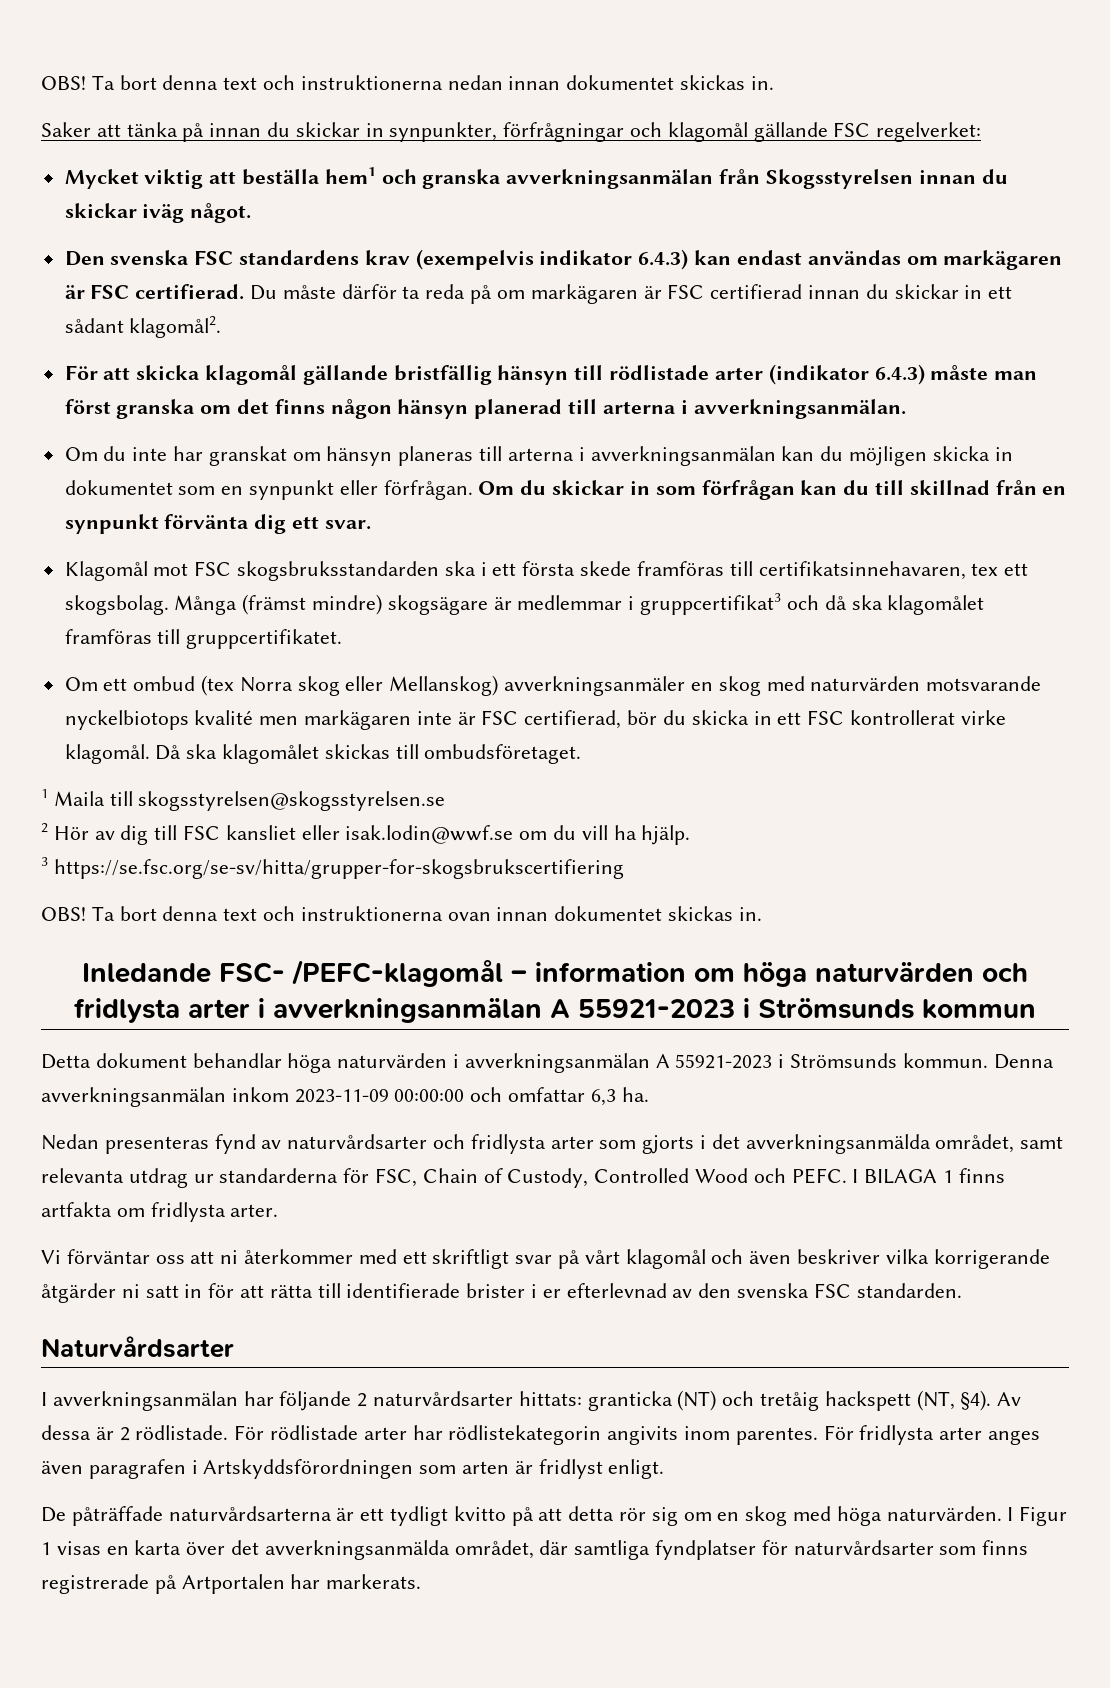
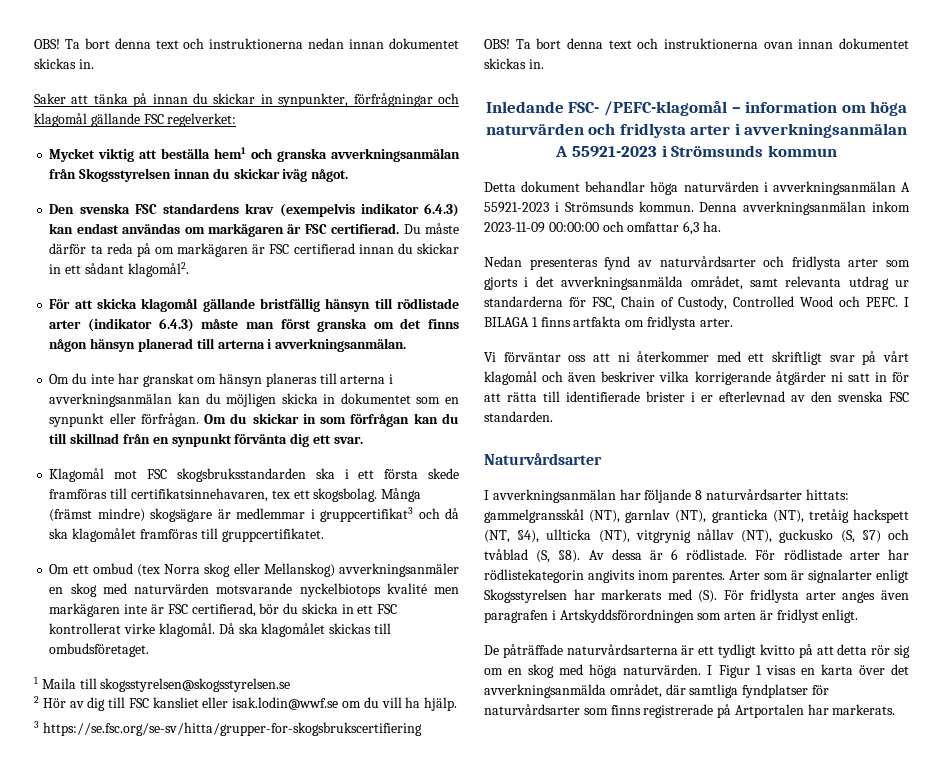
- I avverkningsanmälan har följande 2 naturvårdsarter hittats: granticka (NT) och tretåig hackspett (NT, §4).
+ I avverkningsanmälan har följande 8 naturvårdsarter hittats: gammelgransskål (NT), garnlav (NT), granticka (NT), tretåig hackspett (NT, §4), ullticka (NT), vitgrynig nållav (NT), guckusko (S, §7) och tvåblad (S, §8).
- Av dessa är 2 rödlistade.
+ Av dessa är 6 rödlistade.
- För fridlysta arter anges även paragrafen i Artskyddsförordningen som arten är fridlyst enligt.
+ Arter som är signalarter enligt Skogsstyrelsen har markerats med (S). För fridlysta arter anges även paragrafen i Artskyddsförordningen som arten är fridlyst enligt.

